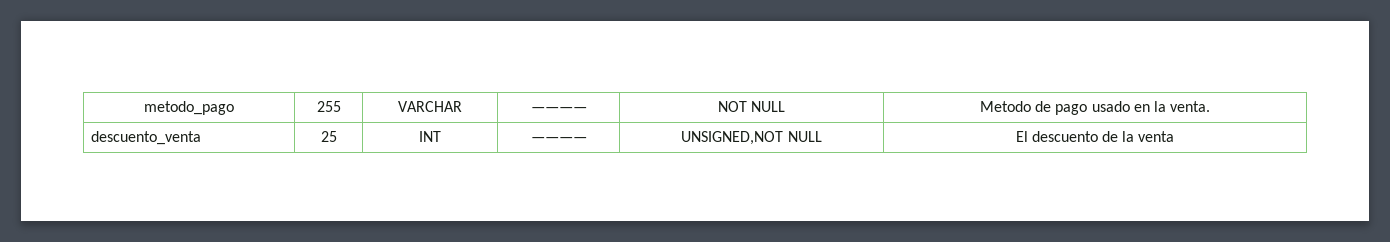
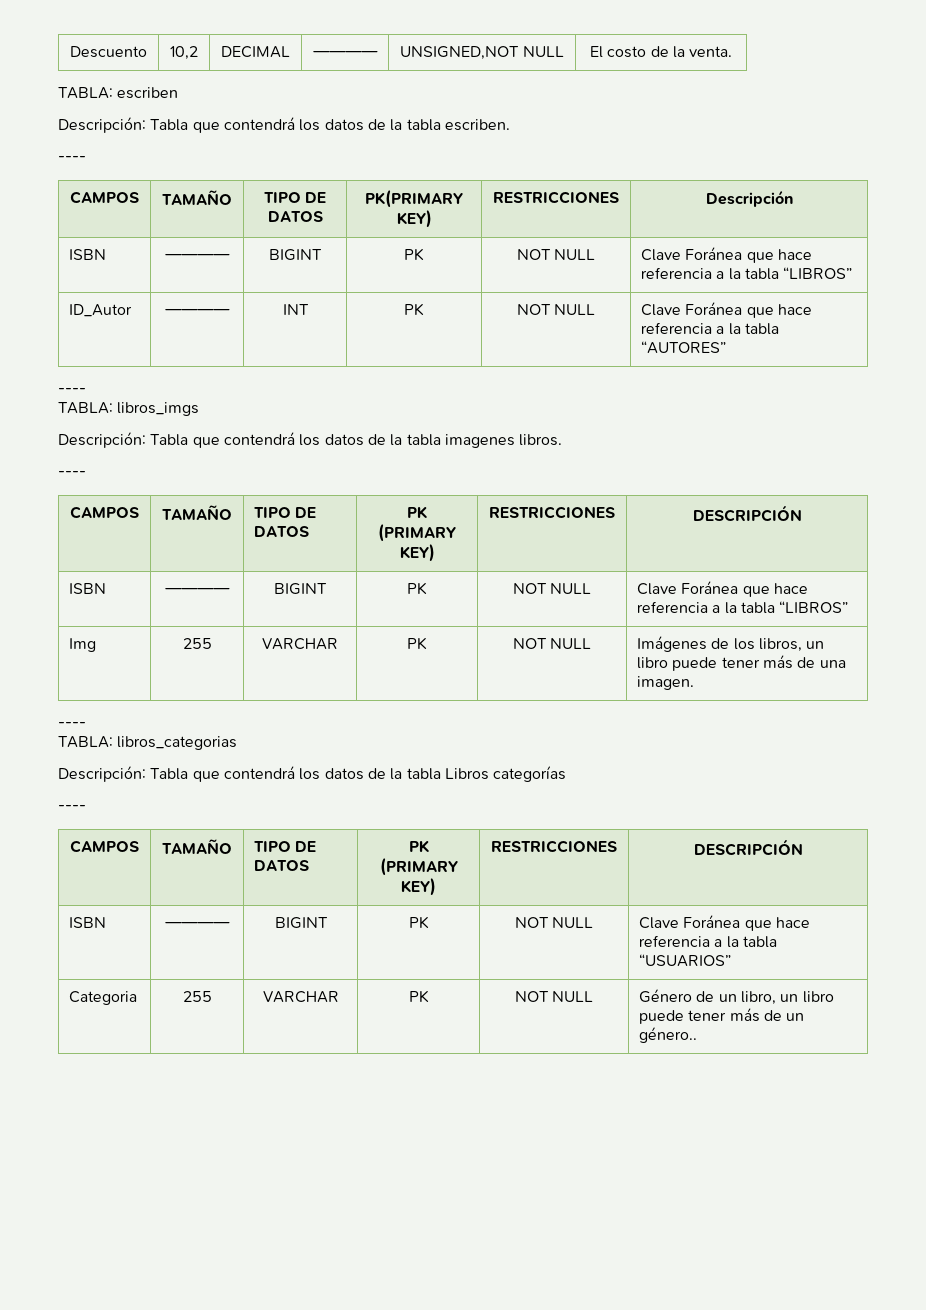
- metodo_pago | 255 | VARCHAR | ———— | NOT NULL | Metodo de pago usado en la venta.
- descuento_venta | 25 | INT | ———— | UNSIGNED,NOT NULL | El descuento de la venta
+ Descuento | 10,2 | DECIMAL | ———— | UNSIGNED,NOT NULL | El costo de la venta.
+ TABLA: escriben
+ Descripción: Tabla que contendrá los datos de la tabla escriben.
+ ----
+ CAMPOS | TAMAÑO | TIPO DE DATOS | PK(PRIMARY KEY) | RESTRICCIONES | Descripción
+ ISBN | ———— | BIGINT | PK | NOT NULL | Clave Foránea que hace referencia a la tabla “LIBROS”
+ ID_Autor | ———— | INT | PK | NOT NULL | Clave Foránea que hace referencia a la tabla “AUTORES”
+ ----
+ TABLA: libros_imgs
+ Descripción: Tabla que contendrá los datos de la tabla imagenes libros.
+ ----
+ CAMPOS | TAMAÑO | TIPO DE DATOS | PK (PRIMARY KEY) | RESTRICCIONES | DESCRIPCIÓN
+ ISBN | ———— | BIGINT | PK | NOT NULL | Clave Foránea que hace referencia a la tabla “LIBROS”
+ Img | 255 | VARCHAR | PK | NOT NULL | Imágenes de los libros, un libro puede tener más de una imagen.
+ ----
+ TABLA: libros_categorias
+ Descripción: Tabla que contendrá los datos de la tabla Libros categorías
+ ----
+ CAMPOS | TAMAÑO | TIPO DE DATOS | PK (PRIMARY KEY) | RESTRICCIONES | DESCRIPCIÓN
+ ISBN | ———— | BIGINT | PK | NOT NULL | Clave Foránea que hace referencia a la tabla “USUARIOS”
+ Categoria | 255 | VARCHAR | PK | NOT NULL | Género de un libro, un libro puede tener más de un género..

